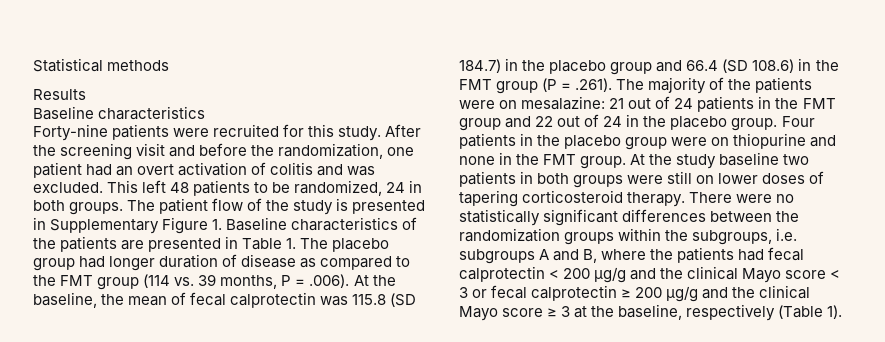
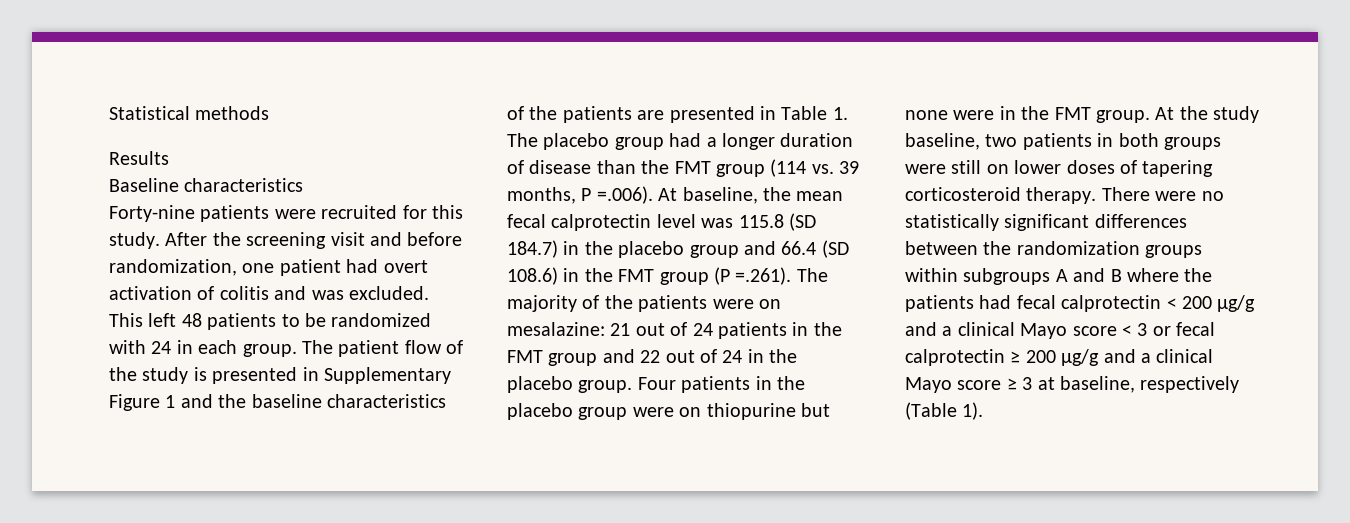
- After the screening visit and before the randomization, one patient had an overt activation of colitis and was excluded.
+ After the screening visit and before randomization, one patient had overt activation of colitis and was excluded.
- This left 48 patients to be randomized, 24 in both groups.
+ This left 48 patients to be randomized with 24 in each group.
- The patient flow of the study is presented in Supplementary Figure 1. Baseline characteristics of the patients are presented in Table 1. The placebo group had longer duration of disease as compared to the FMT group (114 vs. 39 months, P = .006). At the baseline, the mean of fecal calprotectin was 115.8 (SD 184.7) in the placebo group and 66.4 (SD 108.6) in the FMT group (P = .261). The majority of the patients were on mesalazine:
+ The patient flow of the study is presented in Supplementary Figure 1 and the baseline characteristics of the patients are presented in Table 1. The placebo group had a longer duration of disease than the FMT group (114 vs. 39 months, P =.006). At baseline, the mean fecal calprotectin level was 115.8 (SD 184.7) in the placebo group and 66.4 (SD 108.6) in the FMT group (P =.261). The majority of the patients were on mesalazine:
- Four patients in the placebo group were on thiopurine and none in the FMT group.
+ Four patients in the placebo group were on thiopurine but none were in the FMT group.
- At the study baseline two patients in both groups were still on lower doses of tapering corticosteroid therapy.
+ At the study baseline, two patients in both groups were still on lower doses of tapering corticosteroid therapy.
- There were no statistically significant differences between the randomization groups within the subgroups, i.e. subgroups A and B, where the patients had fecal calprotectin < 200 µg/g and the clinical Mayo score < 3 or fecal calprotectin ≥ 200 µg/g and the clinical Mayo score ≥ 3 at the baseline, respectively (Table 1).
+ There were no statistically significant differences between the randomization groups within subgroups A and B where the patients had fecal calprotectin < 200 µg/g and a clinical Mayo score < 3 or fecal calprotectin ≥ 200 µg/g and a clinical Mayo score ≥ 3 at baseline, respectively (Table 1).

